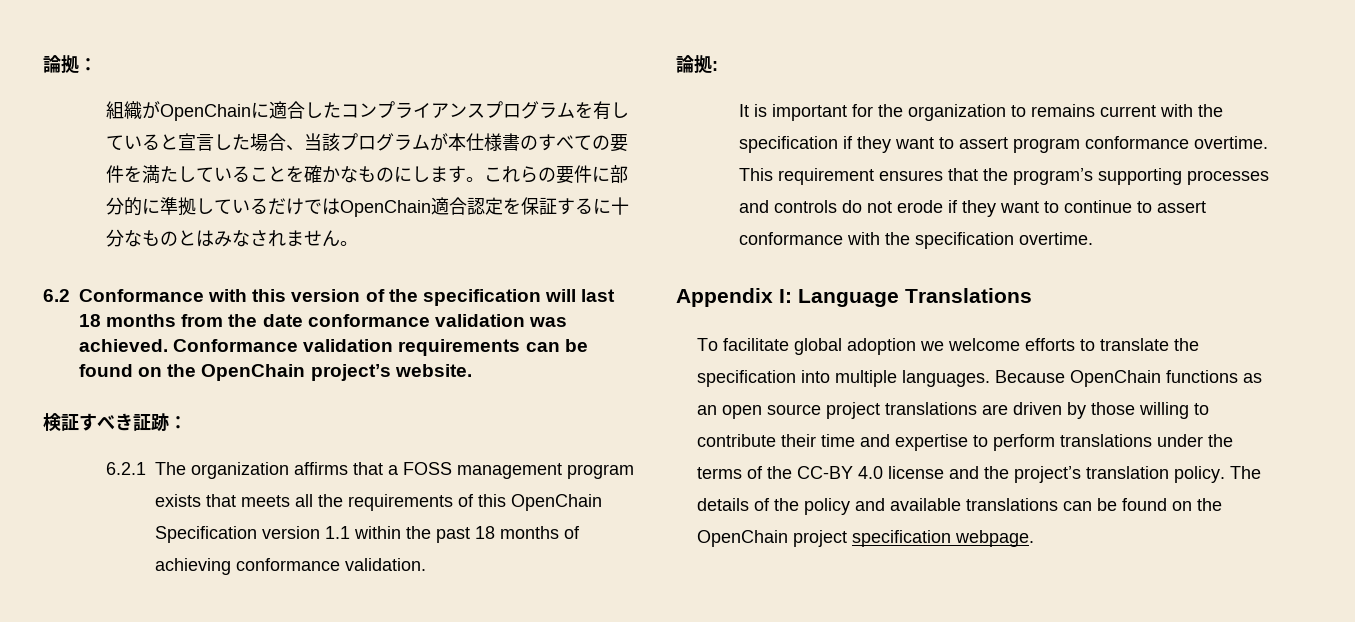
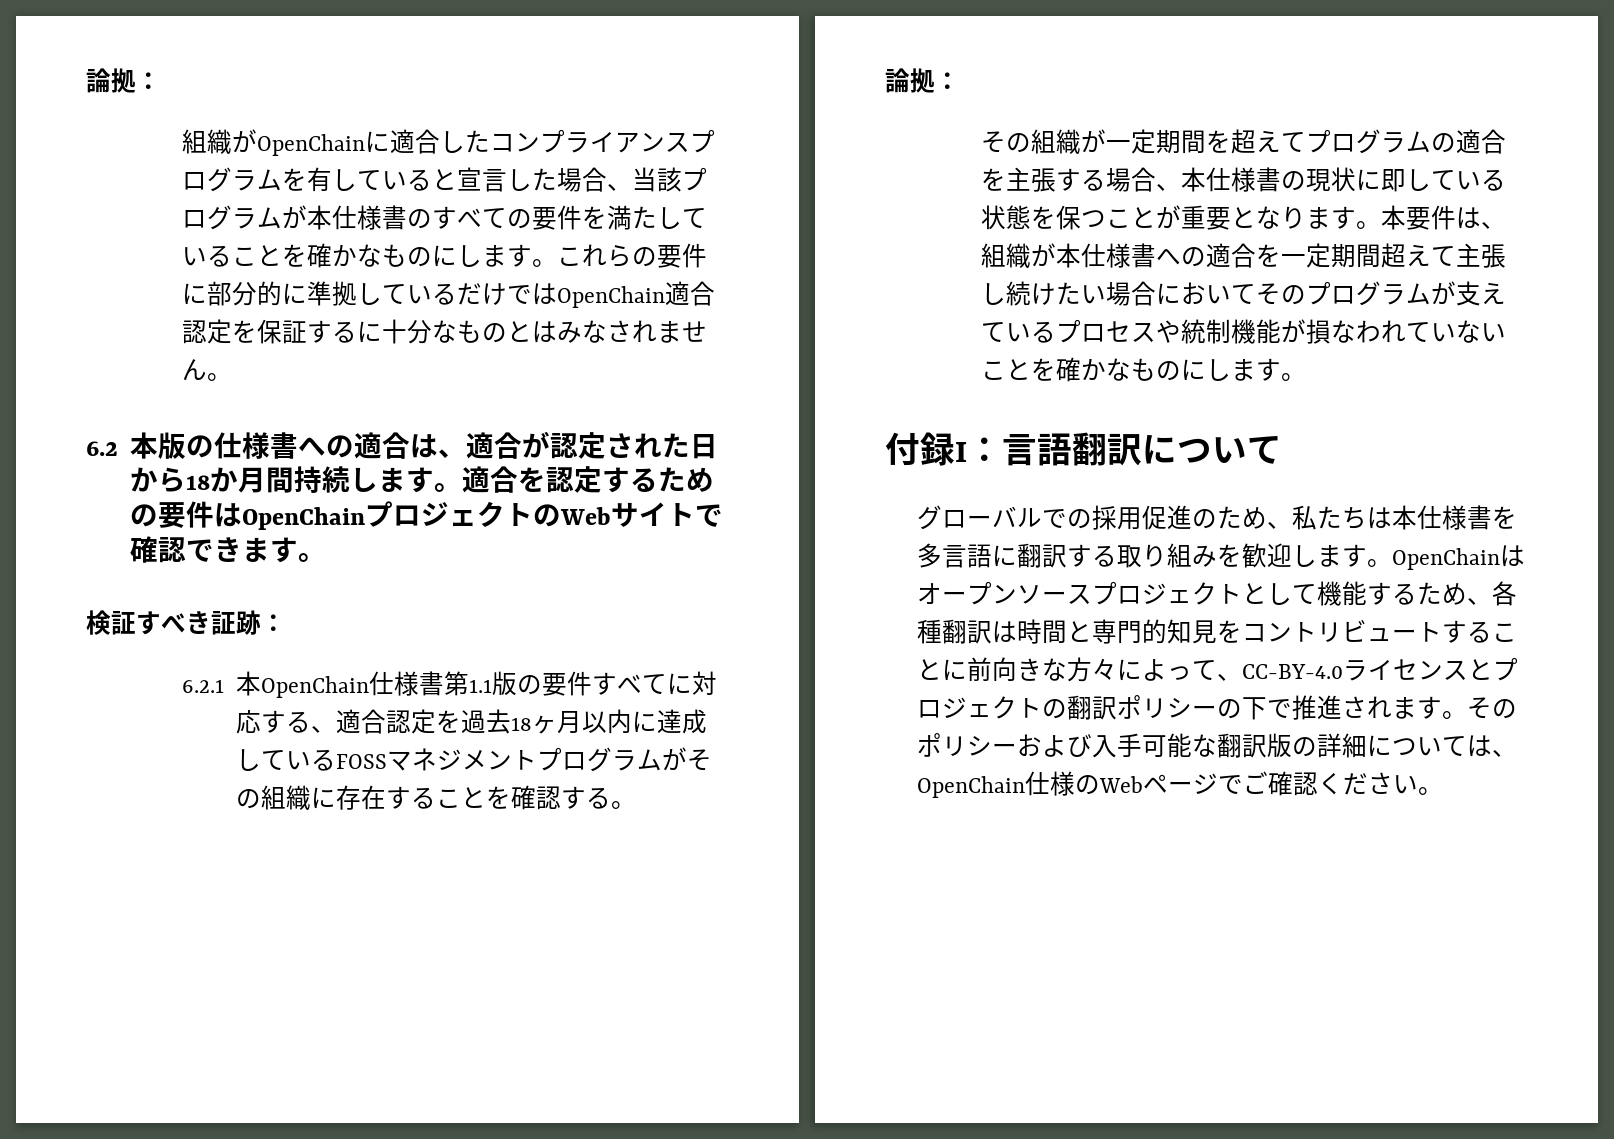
- 6.2 Conformance with this version of the specification will last 18 months from the date conformance validation was achieved. Conformance validation requirements can be found on the OpenChain project’s website.
+ 6.2本版の仕様書への適合は、適合が認定された日から18か月間持続します。適合を認定するための要件はOpenChainプロジェクトのWebサイトで確認できます。
- 6.2.1 The organization affirms that a FOSS management program exists that meets all the requirements of this OpenChain Specification version 1.1 within the past 18 months of achieving conformance validation.
- 論拠:
- It is important for the organization to remains current with the specification if they want to assert program conformance overtime. This requirement ensures that the program’s supporting processes and controls do not erode if they want to continue to assert conformance with the specification overtime.
- Appendix I: Language Translations
- To facilitate global adoption we welcome efforts to translate the specification into multiple languages. Because OpenChain functions as an open source project translations are driven by those willing to contribute their time and expertise to perform translations under the terms of the CC-BY 4.0 license and the project’s translation policy. The details of the policy and available translations can be found on the OpenChain project specification webpage.
+ 6.2.1本OpenChain仕様書第1.1版の要件すべてに対応する、適合認定を過去18ヶ月以内に達成しているFOSSマネジメントプログラムがその組織に存在することを確認する。
+ 論拠：
+ その組織が一定期間を超えてプログラムの適合を主張する場合、本仕様書の現状に即している状態を保つことが重要となります。本要件は、組織が本仕様書への適合を一定期間超えて主張し続けたい場合においてそのプログラムが支えているプロセスや統制機能が損なわれていないことを確かなものにします。
+ 付録I：言語翻訳について
+ グローバルでの採用促進のため、私たちは本仕様書を多言語に翻訳する取り組みを歓迎します。OpenChainはオープンソースプロジェクトとして機能するため、各種翻訳は時間と専門的知見をコントリビュートすることに前向きな方々によって、CC-BY-4.0ライセンスとプロジェクトの翻訳ポリシーの下で推進されます。そのポリシーおよび入手可能な翻訳版の詳細については、OpenChain仕様のWebページでご確認ください。

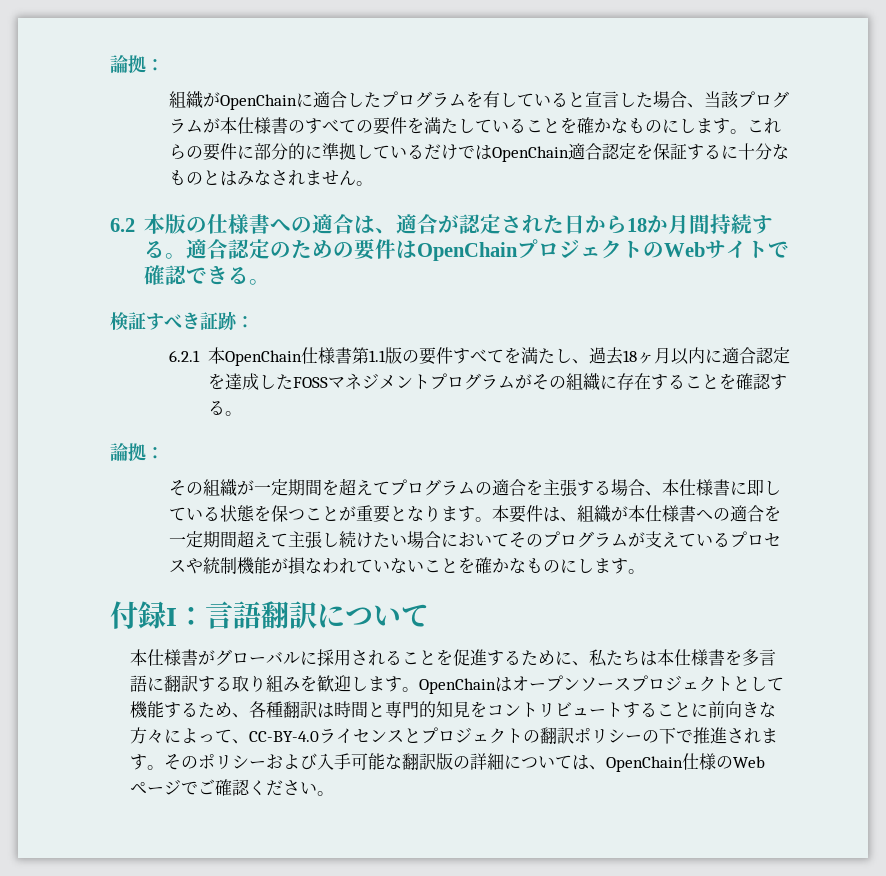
- 組織がOpenChainに適合したコンプライアンスプログラムを有していると宣言した場合、当該プログラムが本仕様書のすべての要件を満たしていることを確かなものにします。
+ 組織がOpenChainに適合したプログラムを有していると宣言した場合、当該プログラムが本仕様書のすべての要件を満たしていることを確かなものにします。
- 6.2本版の仕様書への適合は、適合が認定された日から18か月間持続します。適合を認定するための要件はOpenChainプロジェクトのWebサイトで確認できます。
+ 6.2本版の仕様書への適合は、適合が認定された日から18か月間持続する。適合認定のための要件はOpenChainプロジェクトのWebサイトで確認できる。
- 6.2.1本OpenChain仕様書第1.1版の要件すべてに対応する、適合認定を過去18ヶ月以内に達成しているFOSSマネジメントプログラムがその組織に存在することを確認する。
+ 6.2.1本OpenChain仕様書第1.1版の要件すべてを満たし、過去18ヶ月以内に適合認定を達成したFOSSマネジメントプログラムがその組織に存在することを確認する。
- その組織が一定期間を超えてプログラムの適合を主張する場合、本仕様書の現状に即している状態を保つことが重要となります。
+ その組織が一定期間を超えてプログラムの適合を主張する場合、本仕様書に即している状態を保つことが重要となります。
- グローバルでの採用促進のため、私たちは本仕様書を多言語に翻訳する取り組みを歓迎します。
+ 本仕様書がグローバルに採用されることを促進するために、私たちは本仕様書を多言語に翻訳する取り組みを歓迎します。

